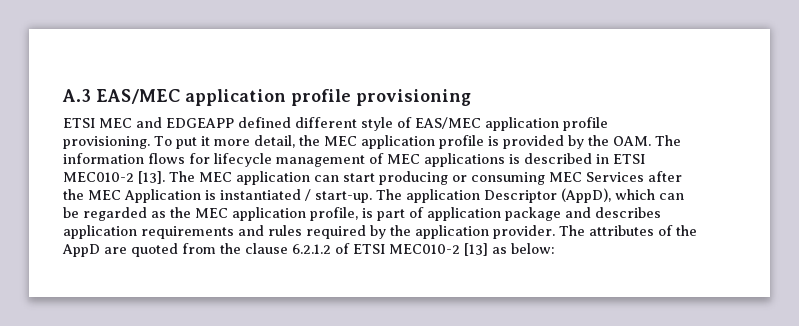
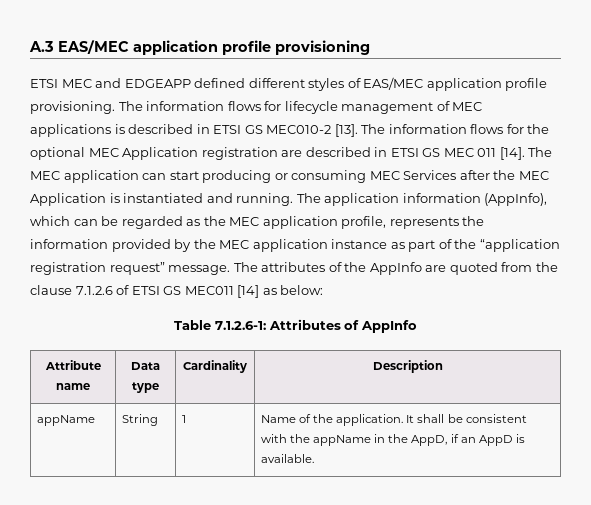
- ETSI MEC and EDGEAPP defined different style of EAS/MEC application profile provisioning.
+ ETSI MEC and EDGEAPP defined different styles of EAS/MEC application profile provisioning.
- To put it more detail, the MEC application profile is provided by the OAM. The information flows for lifecycle management of MEC applications is described in ETSI MEC010-2 [13].
+ The information flows for lifecycle management of MEC applications is described in ETSI GS MEC010-2 [13].
- The MEC application can start producing or consuming MEC Services after the MEC Application is instantiated / start-up. The application Descriptor (AppD), which can be regarded as the MEC application profile, is part of application package and describes application requirements and rules required by the application provider.
+ The information flows for the optional MEC Application registration are described in ETSI GS MEC 011 [14]. The MEC application can start producing or consuming MEC Services after the MEC Application is instantiated and running. The application information (AppInfo), which can be regarded as the MEC application profile, represents the information provided by the MEC application instance as part of the “application registration request” message.
- The attributes of the AppD are quoted from the clause 6.2.1.2 of ETSI MEC010-2 [13] as below:
+ The attributes of the AppInfo are quoted from the clause 7.1.2.6 of ETSI GS MEC011 [14] as below:
+ Table 7.1.2.6-1: Attributes of AppInfo
+ Attribute name | Data type | Cardinality | Description
+ appName | String | 1 | Name of the application. It shall be consistent with the appName in the AppD, if an AppD is available.

